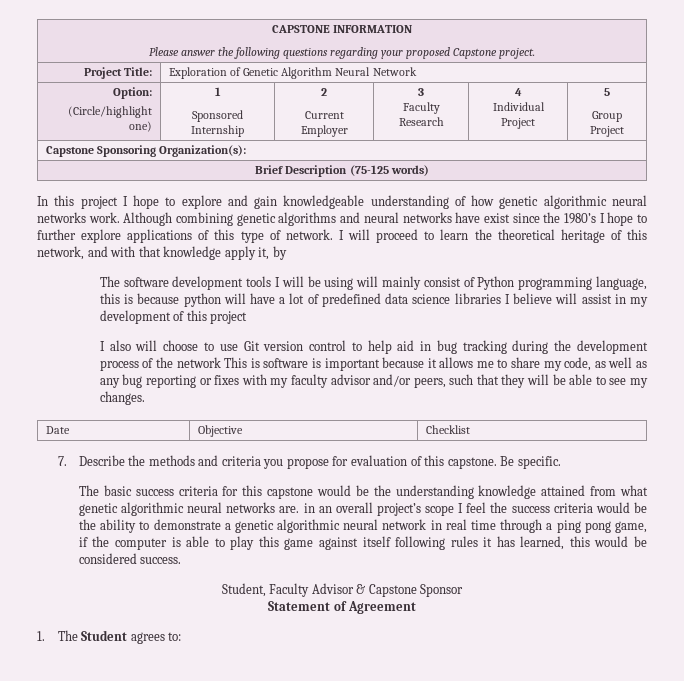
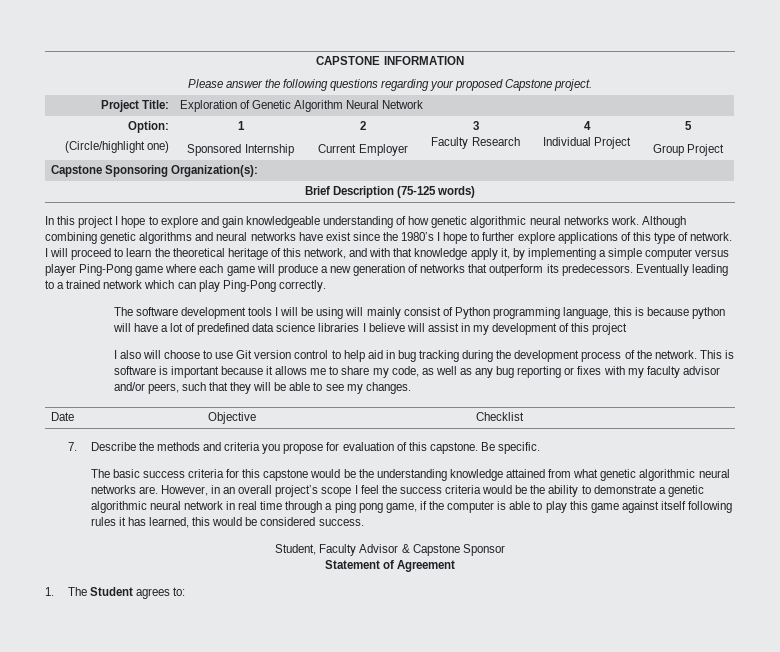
- I will proceed to learn the theoretical heritage of this network, and with that knowledge apply it, by
+ I will proceed to learn the theoretical heritage of this network, and with that knowledge apply it, by implementing a simple computer versus player Ping-Pong game where each game will produce a new generation of networks that outperform its predecessors. Eventually leading to a trained network which can play Ping-Pong correctly.
- I also will choose to use Git version control to help aid in bug tracking during the development process of the network This is software is important because it allows me to share my code, as well as any bug reporting or fixes with my faculty advisor and/or peers, such that they will be able to see my changes.
+ I also will choose to use Git version control to help aid in bug tracking during the development process of the network. This is software is important because it allows me to share my code, as well as any bug reporting or fixes with my faculty advisor and/or peers, such that they will be able to see my changes.
- The basic success criteria for this capstone would be the understanding knowledge attained from what genetic algorithmic neural networks are. in an overall project’s scope I feel the success criteria would be the ability to demonstrate a genetic algorithmic neural network in real time through a ping pong game, if the computer is able to play this game against itself following rules it has learned, this would be considered success.
+ The basic success criteria for this capstone would be the understanding knowledge attained from what genetic algorithmic neural networks are. However, in an overall project’s scope I feel the success criteria would be the ability to demonstrate a genetic algorithmic neural network in real time through a ping pong game, if the computer is able to play this game against itself following rules it has learned, this would be considered success.

